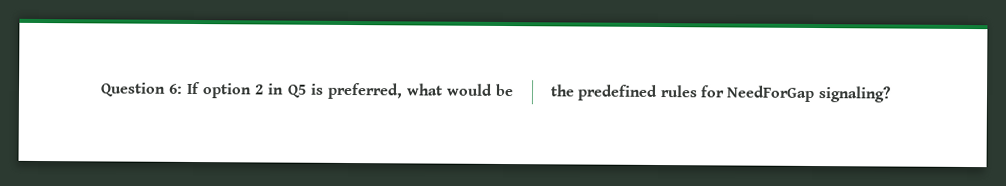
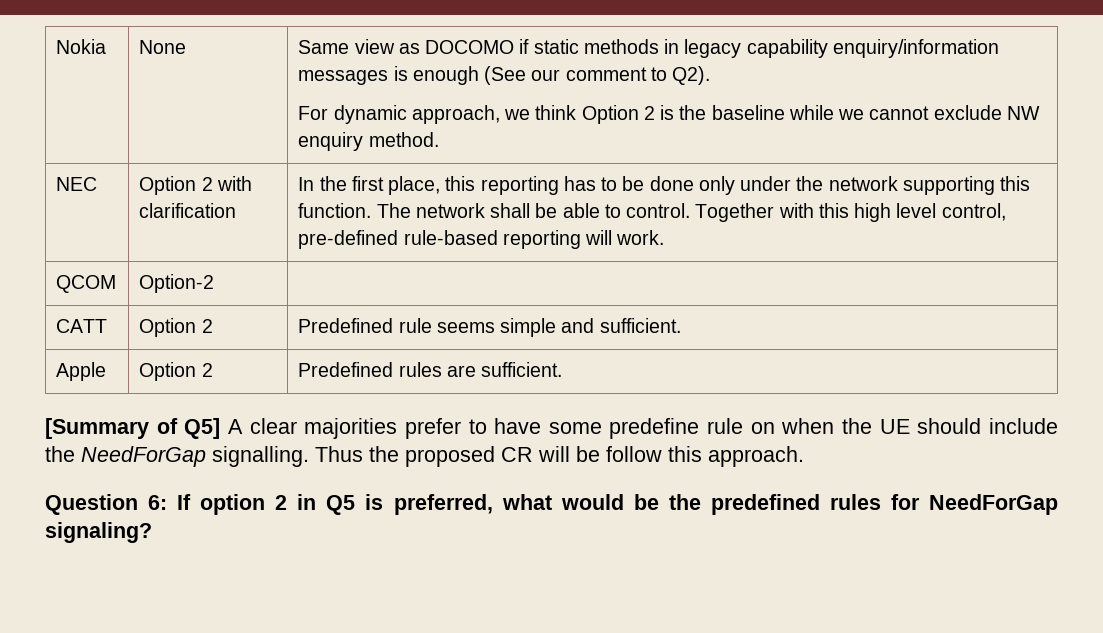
+ Nokia | None | Same view as DOCOMO if static methods in legacy capability enquiry/information messages is enough (See our comment to Q2).
+ For dynamic approach, we think Option 2 is the baseline while we cannot exclude NW enquiry method.
+ NEC | Option 2 with clarification | In the first place, this reporting has to be done only under the network supporting this function. The network shall be able to control. Together with this high level control, pre-defined rule-based reporting will work.
+ QCOM | Option-2 |
+ CATT | Option 2 | Predefined rule seems simple and sufficient.
+ Apple | Option 2 | Predefined rules are sufficient.
+ [Summary of Q5] A clear majorities prefer to have some predefine rule on when the UE should include the NeedForGap signalling. Thus the proposed CR will be follow this approach.

